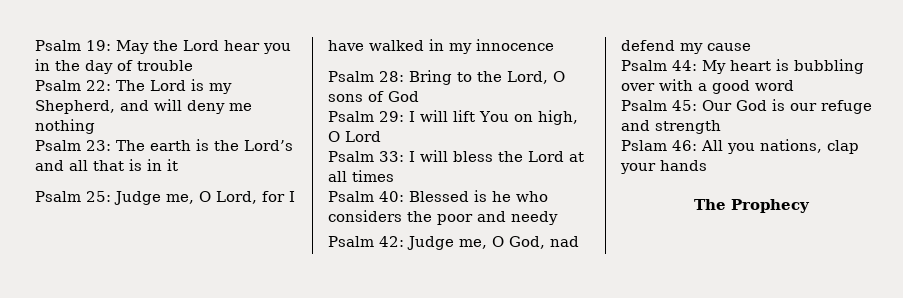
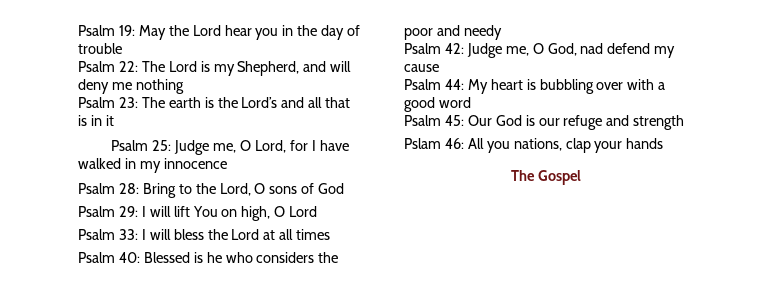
- The Prophecy
+ The Gospel

